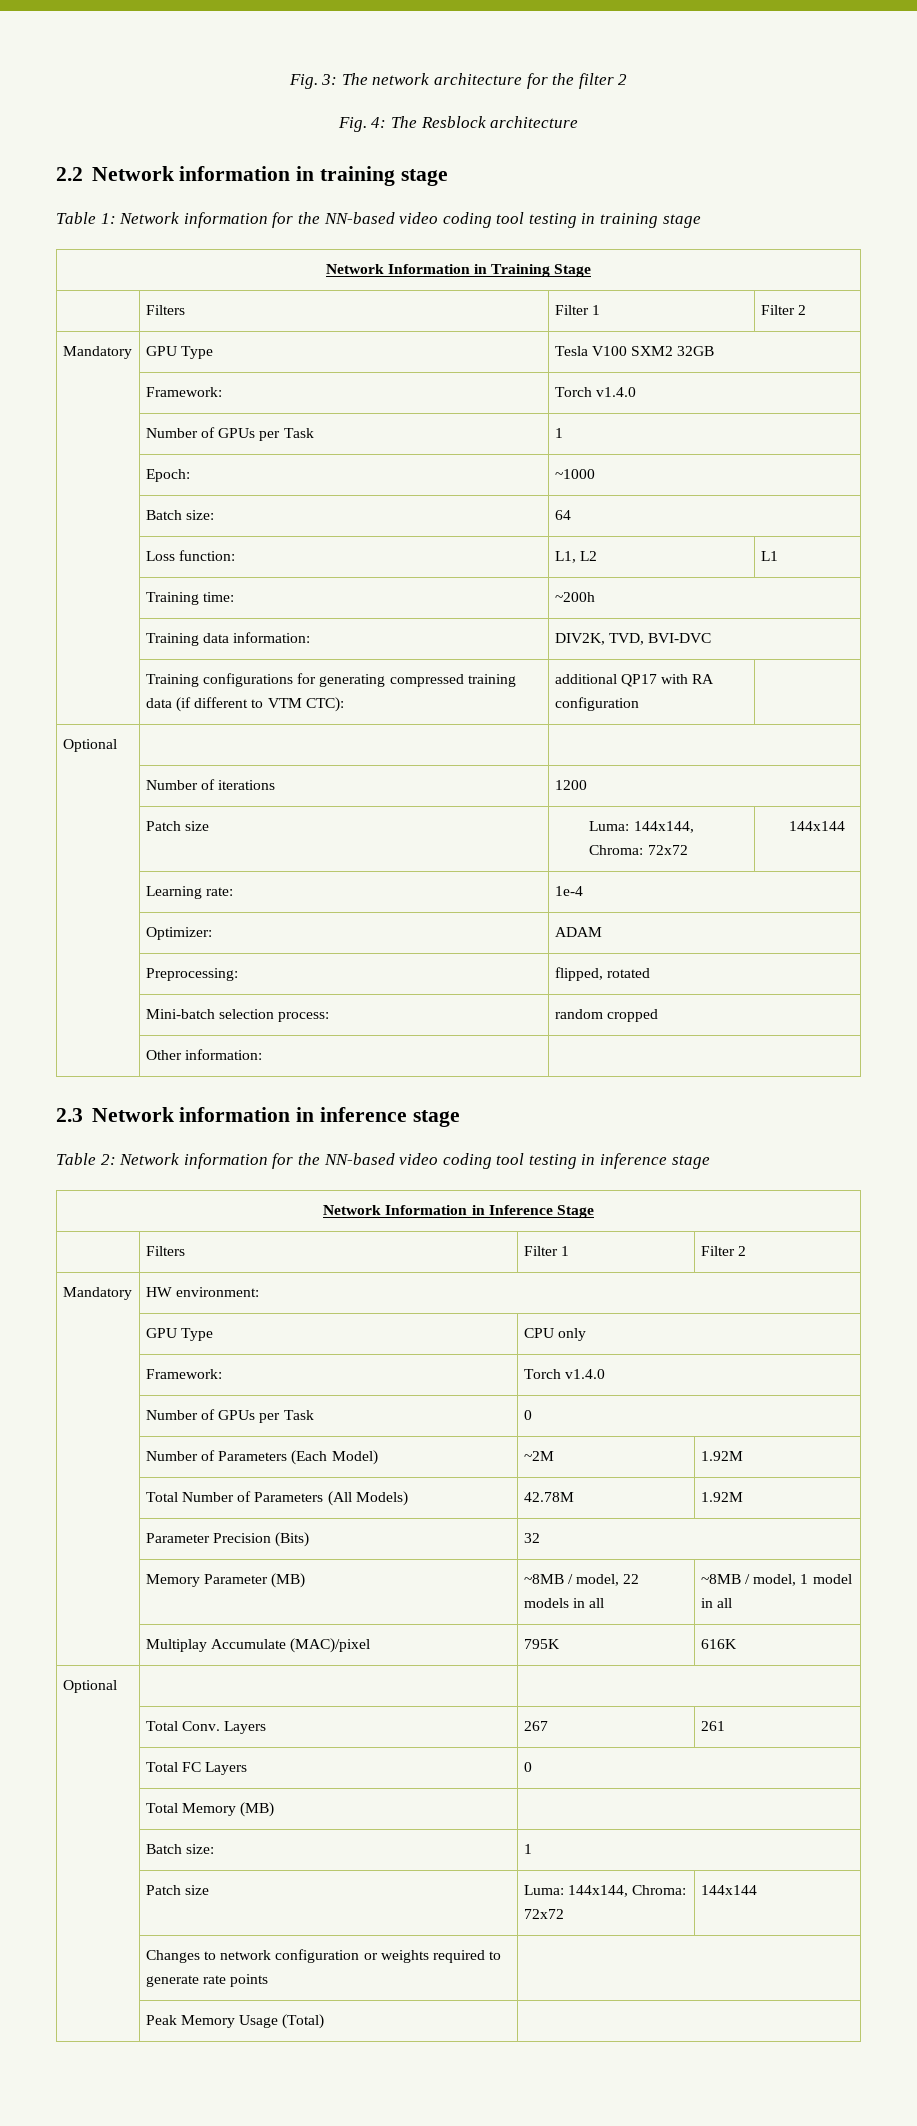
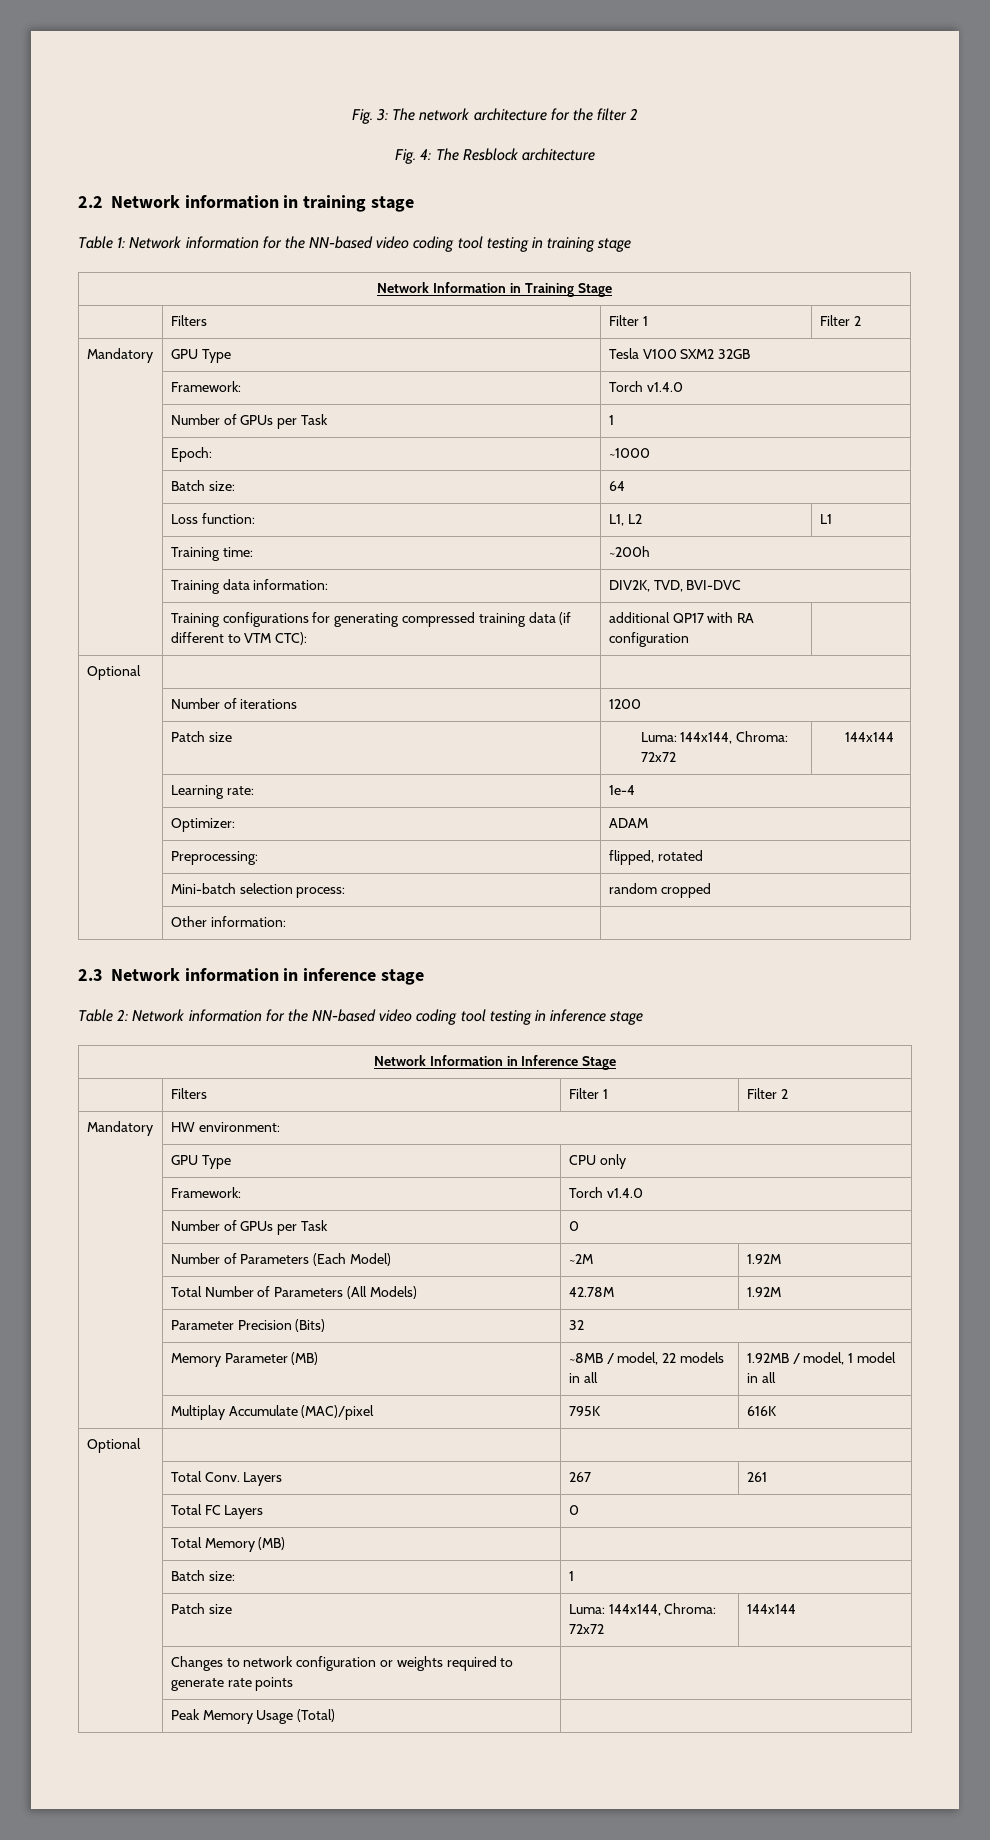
- | Memory Parameter (MB) | ~8MB / model, 22 models in all | ~8MB / model, 1 model in all
+ | Memory Parameter (MB) | ~8MB / model, 22 models in all | 1.92MB / model, 1 model in all

